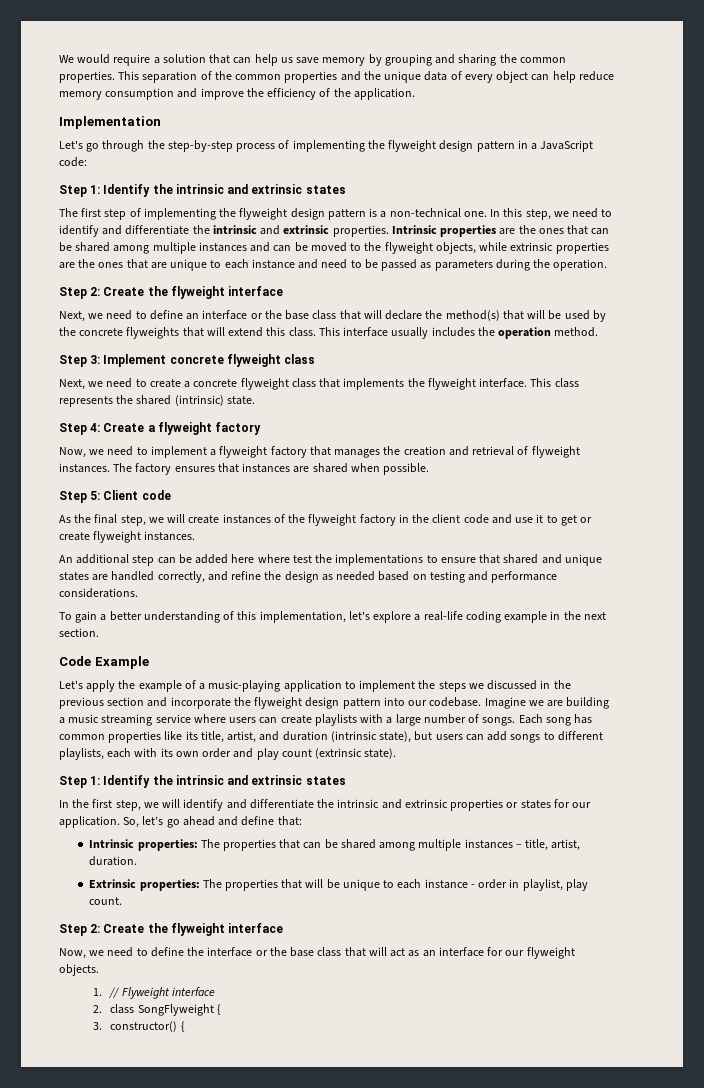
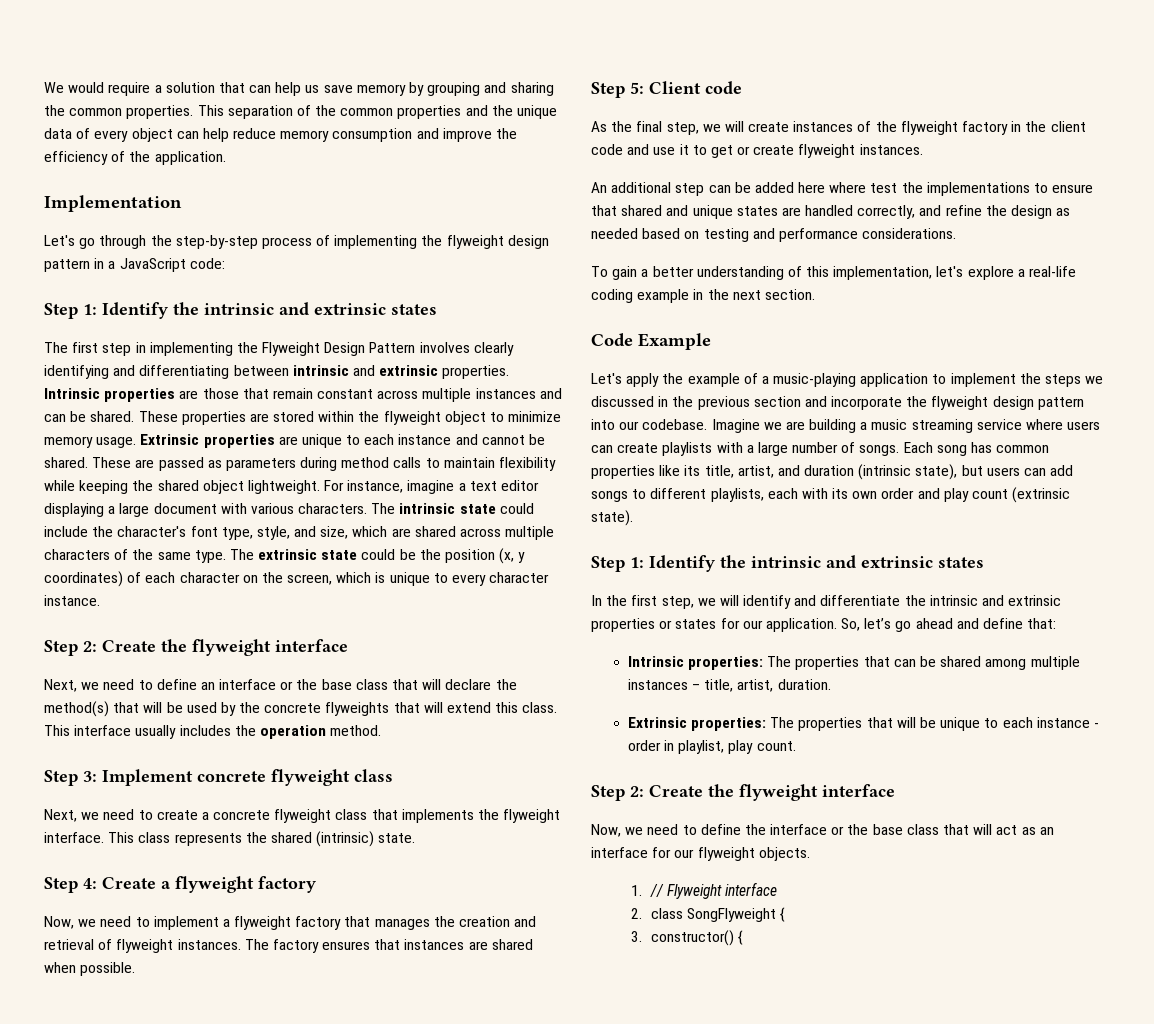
- The first step of implementing the flyweight design pattern is a non-technical one. In this step, we need to identify and differentiate the intrinsic and extrinsic properties.
+ The first step in implementing the Flyweight Design Pattern involves clearly identifying and differentiating between intrinsic and extrinsic properties.
- Intrinsic properties are the ones that can be shared among multiple instances and can be moved to the flyweight objects, while extrinsic properties are the ones that are unique to each instance and need to be passed as parameters during the operation.
+ Intrinsic properties are those that remain constant across multiple instances and can be shared. These properties are stored within the flyweight object to minimize memory usage. Extrinsic properties are unique to each instance and cannot be shared. These are passed as parameters during method calls to maintain flexibility while keeping the shared object lightweight. For instance, imagine a text editor displaying a large document with various characters. The intrinsic state could include the character's font type, style, and size, which are shared across multiple characters of the same type. The extrinsic state could be the position (x, y coordinates) of each character on the screen, which is unique to every character instance.

